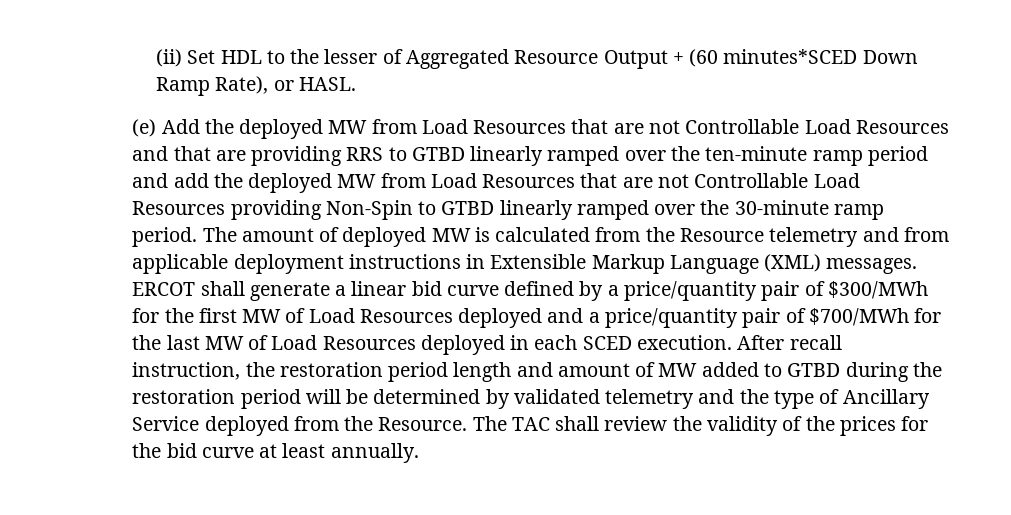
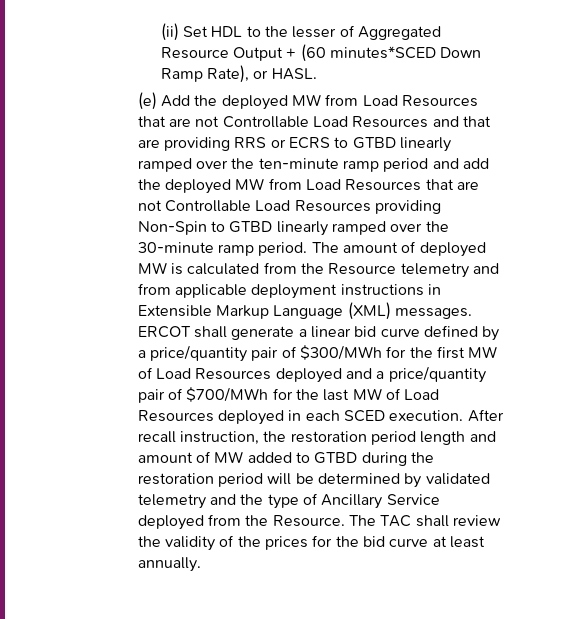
- (e) Add the deployed MW from Load Resources that are not Controllable Load Resources and that are providing RRS to GTBD linearly ramped over the ten-minute ramp period and add the deployed MW from Load Resources that are not Controllable Load Resources providing Non-Spin to GTBD linearly ramped over the 30-minute ramp period.
+ (e) Add the deployed MW from Load Resources that are not Controllable Load Resources and that are providing RRS or ECRS to GTBD linearly ramped over the ten-minute ramp period and add the deployed MW from Load Resources that are not Controllable Load Resources providing Non-Spin to GTBD linearly ramped over the 30-minute ramp period.

